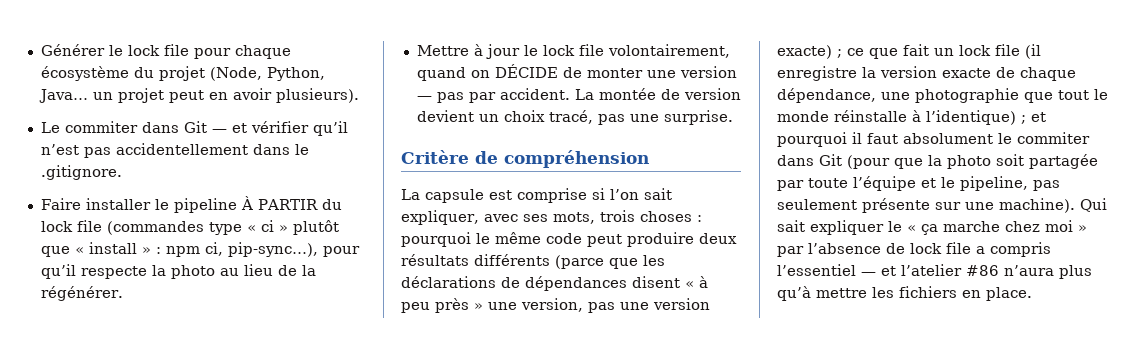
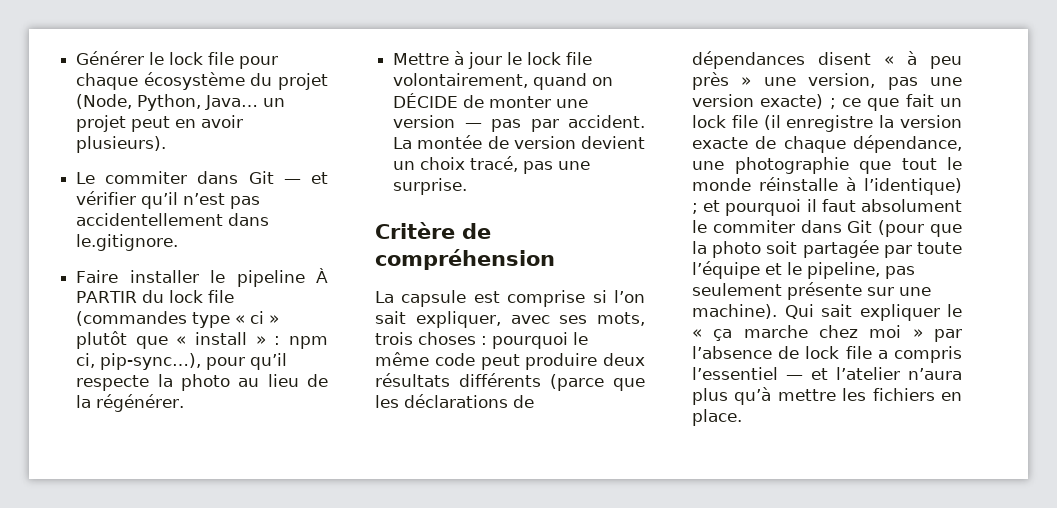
- Le commiter dans Git — et vérifier qu’il n’est pas accidentellement dans le .gitignore.
+ Le commiter dans Git — et vérifier qu’il n’est pas accidentellement dans le.gitignore.
- Qui sait expliquer le « ça marche chez moi » par l’absence de lock file a compris l’essentiel — et l’atelier #86 n’aura plus qu’à mettre les fichiers en place.
+ Qui sait expliquer le « ça marche chez moi » par l’absence de lock file a compris l’essentiel — et l’atelier n’aura plus qu’à mettre les fichiers en place.

